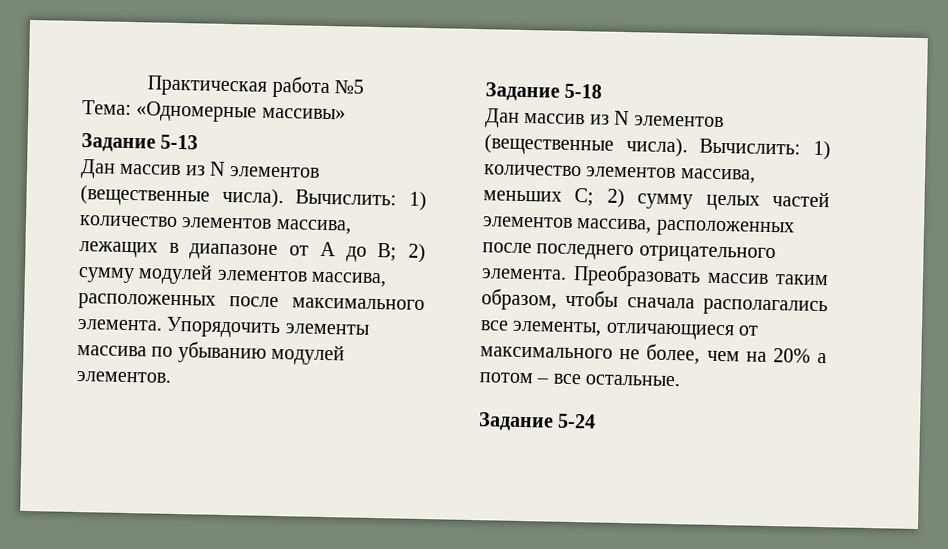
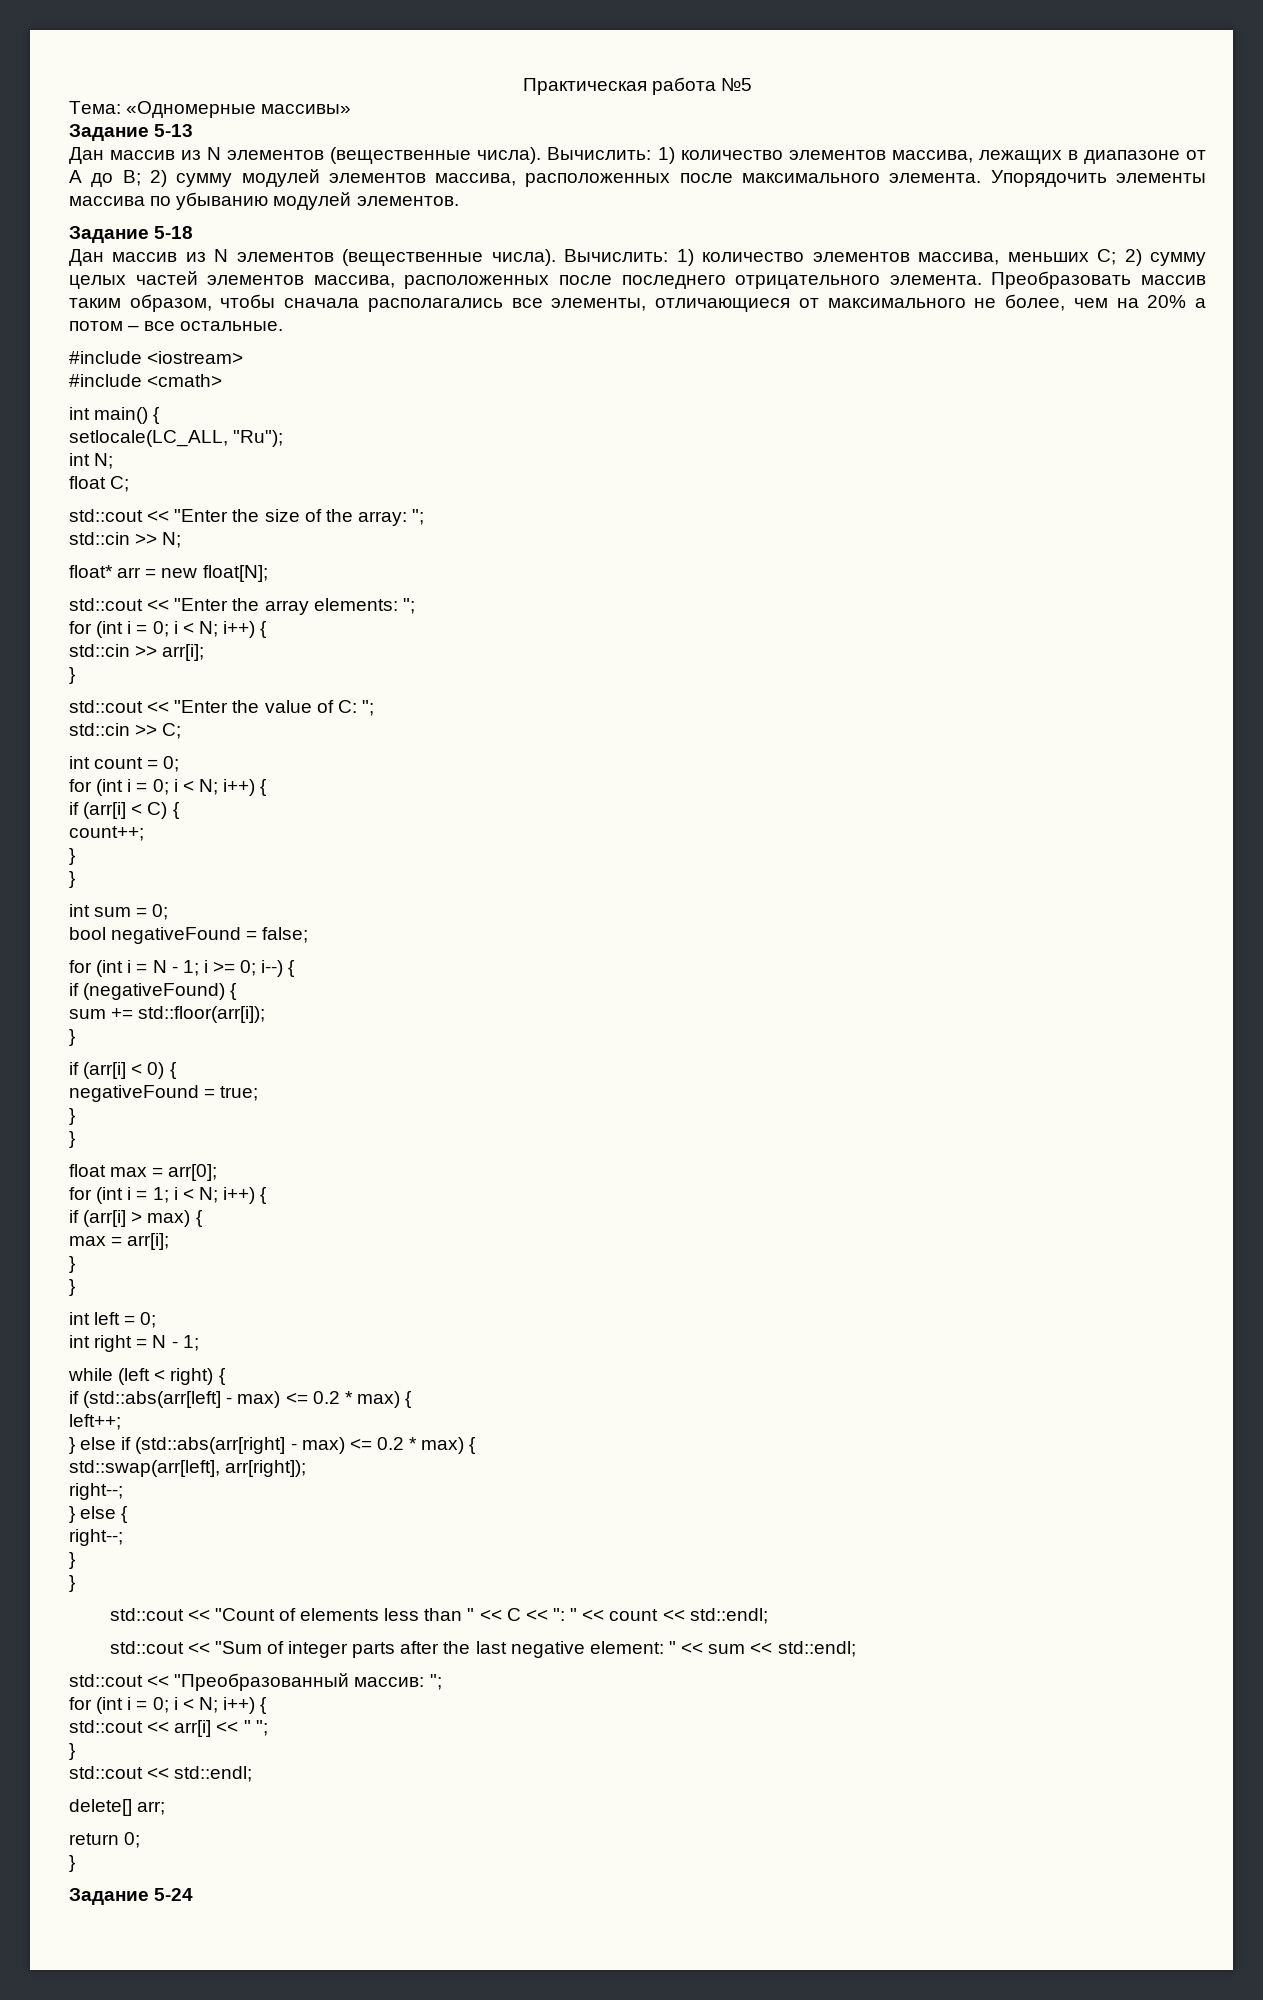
+ #include <iostream>
+ #include <cmath>
+ int main() {
+ setlocale(LC_ALL, "Ru");
+ int N;
+ float C;
+ std::cout << "Enter the size of the array: ";
+ std::cin >> N;
+ float* arr = new float[N];
+ std::cout << "Enter the array elements: ";
+ for (int i = 0; i < N; i++) {
+ std::cin >> arr[i];
+ }
+ std::cout << "Enter the value of C: ";
+ std::cin >> C;
+ int count = 0;
+ for (int i = 0; i < N; i++) {
+ if (arr[i] < C) {
+ count++;
+ }
+ }
+ int sum = 0;
+ bool negativeFound = false;
+ for (int i = N - 1; i >= 0; i--) {
+ if (negativeFound) {
+ sum += std::floor(arr[i]);
+ }
+ if (arr[i] < 0) {
+ negativeFound = true;
+ }
+ }
+ float max = arr[0];
+ for (int i = 1; i < N; i++) {
+ if (arr[i] > max) {
+ max = arr[i];
+ }
+ }
+ int left = 0;
+ int right = N - 1;
+ while (left < right) {
+ if (std::abs(arr[left] - max) <= 0.2 * max) {
+ left++;
+ } else if (std::abs(arr[right] - max) <= 0.2 * max) {
+ std::swap(arr[left], arr[right]);
+ right--;
+ } else {
+ right--;
+ }
+ }
+ std::cout << "Count of elements less than " << C << ": " << count << std::endl;
+ std::cout << "Sum of integer parts after the last negative element: " << sum << std::endl;
+ std::cout << "Преобразованный массив: ";
+ for (int i = 0; i < N; i++) {
+ std::cout << arr[i] << " ";
+ }
+ std::cout << std::endl;
+ delete[] arr;
+ return 0;
+ }

